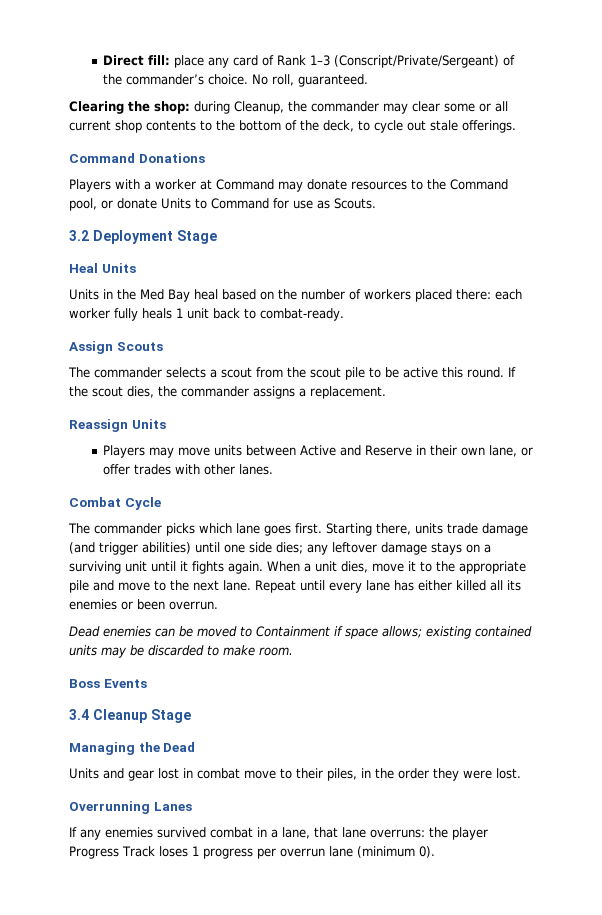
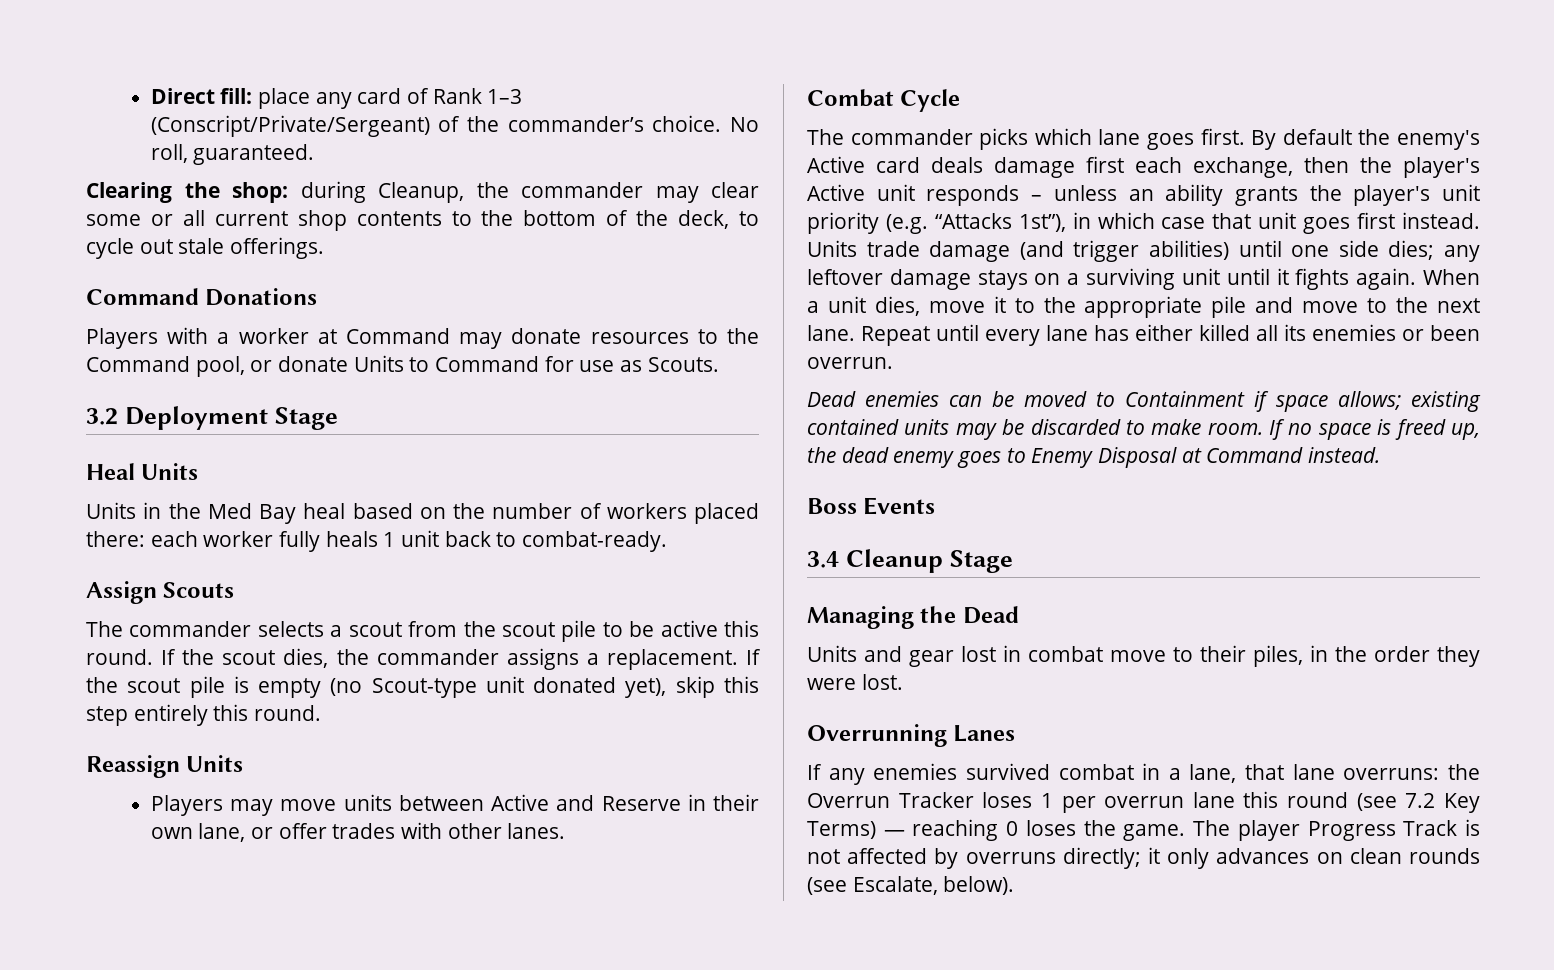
+ If the scout pile is empty (no Scout-type unit donated yet), skip this step entirely this round.
- Starting there, units trade damage (and trigger abilities) until one side dies; any leftover damage stays on a surviving unit until it fights again.
+ By default the enemy's Active card deals damage first each exchange, then the player's Active unit responds – unless an ability grants the player's unit priority (e.g. “Attacks 1st”), in which case that unit goes first instead. Units trade damage (and trigger abilities) until one side dies; any leftover damage stays on a surviving unit until it fights again.
+ If no space is freed up, the dead enemy goes to Enemy Disposal at Command instead.
- If any enemies survived combat in a lane, that lane overruns: the player Progress Track loses 1 progress per overrun lane (minimum 0).
+ If any enemies survived combat in a lane, that lane overruns: the Overrun Tracker loses 1 per overrun lane this round (see 7.2 Key Terms) — reaching 0 loses the game. The player Progress Track is not affected by overruns directly; it only advances on clean rounds (see Escalate, below).

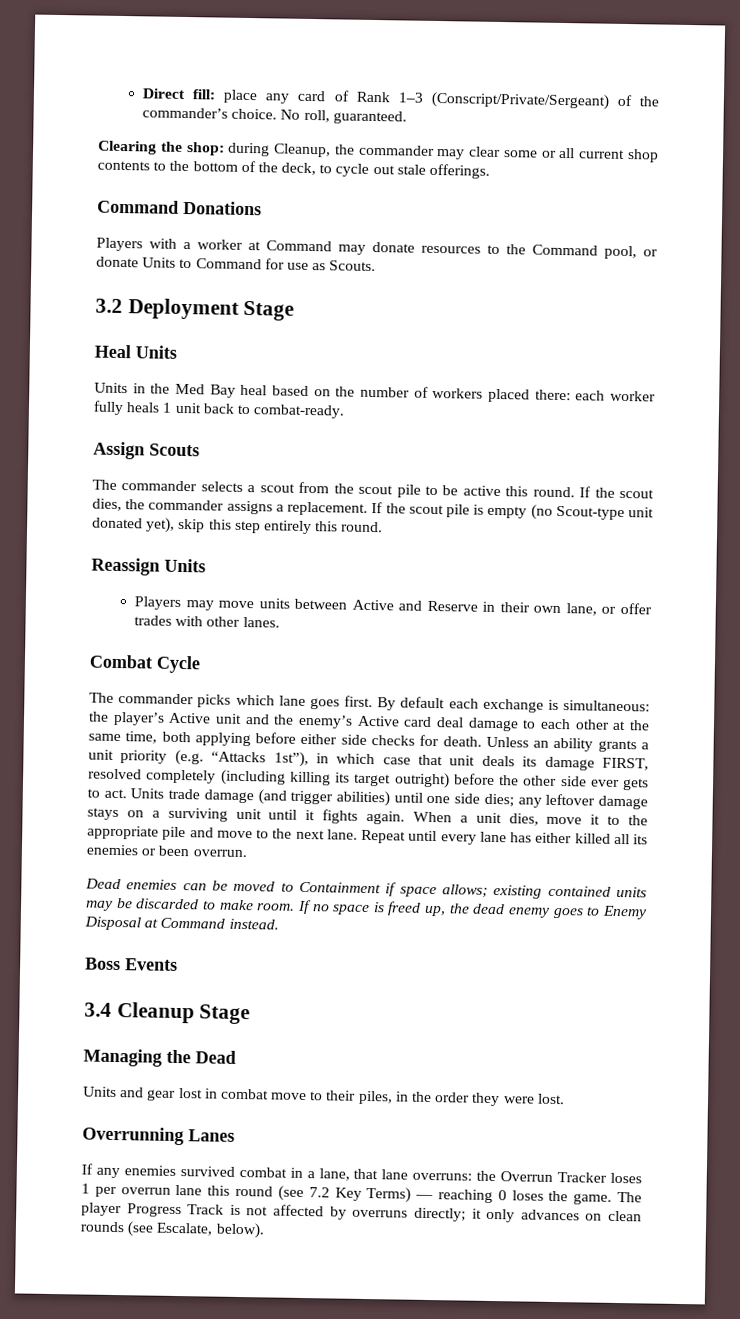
- By default the enemy's Active card deals damage first each exchange, then the player's Active unit responds – unless an ability grants the player's unit priority (e.g. “Attacks 1st”), in which case that unit goes first instead.
+ By default each exchange is simultaneous: the player’s Active unit and the enemy’s Active card deal damage to each other at the same time, both applying before either side checks for death. Unless an ability grants a unit priority (e.g. “Attacks 1st”), in which case that unit deals its damage FIRST, resolved completely (including killing its target outright) before the other side ever gets to act.

